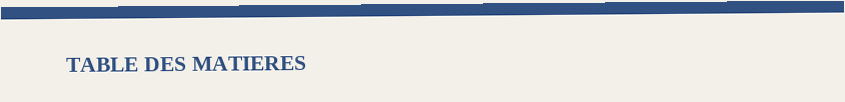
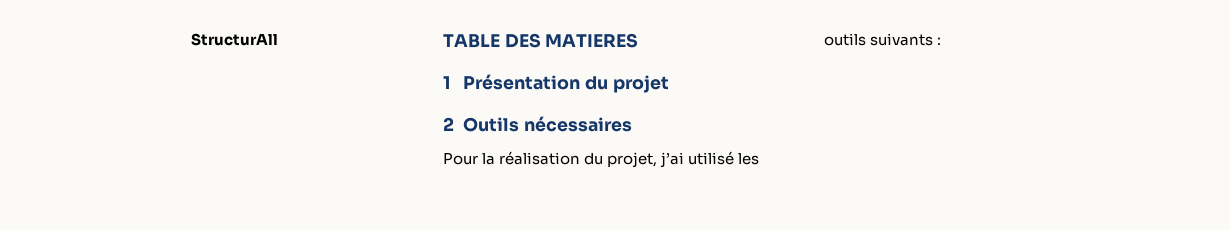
+ StructurAll
+ 1 Présentation du projet
+ 2 Outils nécessaires
+ Pour la réalisation du projet, j’ai utilisé les outils suivants :

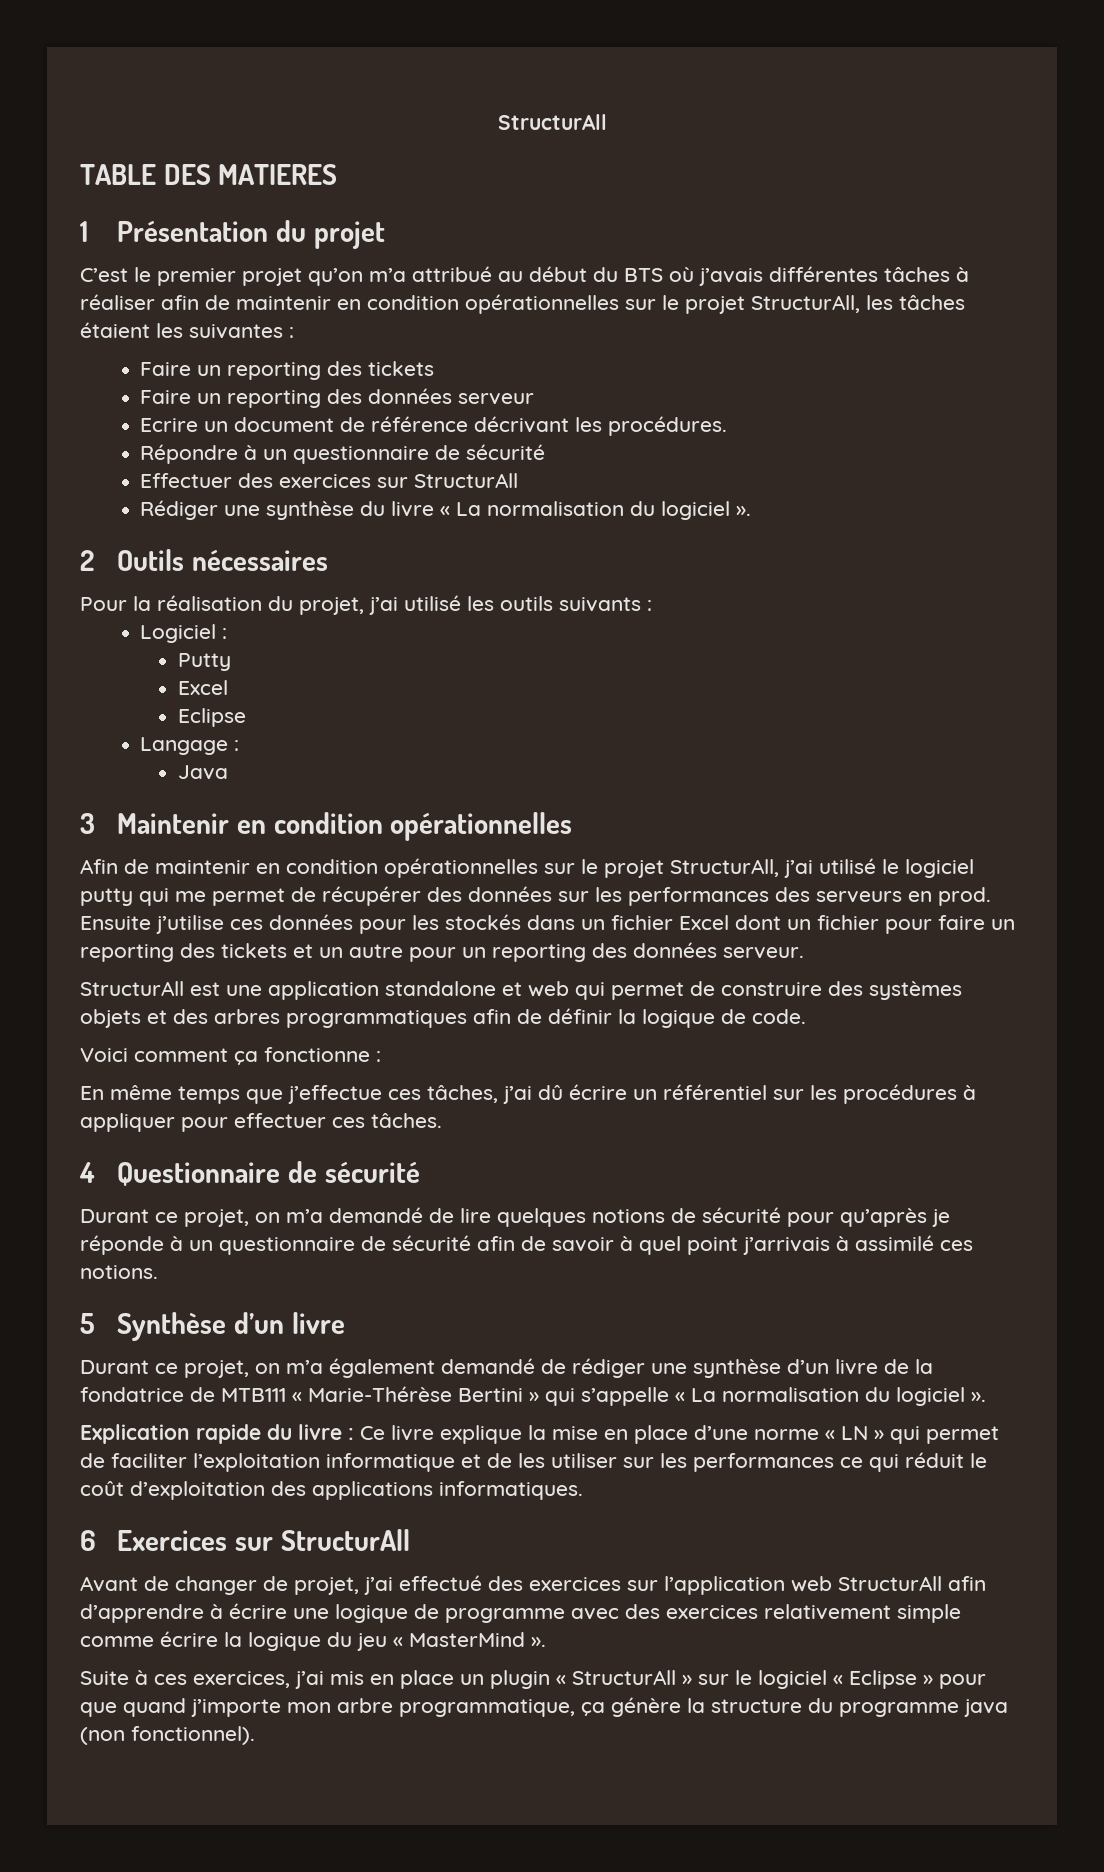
+ C’est le premier projet qu’on m’a attribué au début du BTS où j’avais différentes tâches à réaliser afin de maintenir en condition opérationnelles sur le projet StructurAll, les tâches étaient les suivantes :
+ Faire un reporting des tickets
+ Faire un reporting des données serveur
+ Ecrire un document de référence décrivant les procédures.
+ Répondre à un questionnaire de sécurité
+ Effectuer des exercices sur StructurAll
+ Rédiger une synthèse du livre « La normalisation du logiciel ».
+ Logiciel :
+ Putty
+ Excel
+ Eclipse
+ Langage :
+ Java
+ 3 Maintenir en condition opérationnelles
+ Afin de maintenir en condition opérationnelles sur le projet StructurAll, j’ai utilisé le logiciel putty qui me permet de récupérer des données sur les performances des serveurs en prod. Ensuite j’utilise ces données pour les stockés dans un fichier Excel dont un fichier pour faire un reporting des tickets et un autre pour un reporting des données serveur.
+ StructurAll est une application standalone et web qui permet de construire des systèmes objets et des arbres programmatiques afin de définir la logique de code.
+ Voici comment ça fonctionne :
+ En même temps que j’effectue ces tâches, j’ai dû écrire un référentiel sur les procédures à appliquer pour effectuer ces tâches.
+ 4 Questionnaire de sécurité
+ Durant ce projet, on m’a demandé de lire quelques notions de sécurité pour qu’après je réponde à un questionnaire de sécurité afin de savoir à quel point j’arrivais à assimilé ces notions.
+ 5 Synthèse d’un livre
+ Durant ce projet, on m’a également demandé de rédiger une synthèse d’un livre de la fondatrice de MTB111 « Marie-Thérèse Bertini » qui s’appelle « La normalisation du logiciel ».
+ Explication rapide du livre : Ce livre explique la mise en place d’une norme « LN » qui permet de faciliter l’exploitation informatique et de les utiliser sur les performances ce qui réduit le coût d’exploitation des applications informatiques.
+ 6 Exercices sur StructurAll
+ Avant de changer de projet, j’ai effectué des exercices sur l’application web StructurAll afin d’apprendre à écrire une logique de programme avec des exercices relativement simple comme écrire la logique du jeu « MasterMind ».
+ Suite à ces exercices, j’ai mis en place un plugin « StructurAll » sur le logiciel « Eclipse » pour que quand j’importe mon arbre programmatique, ça génère la structure du programme java (non fonctionnel).

